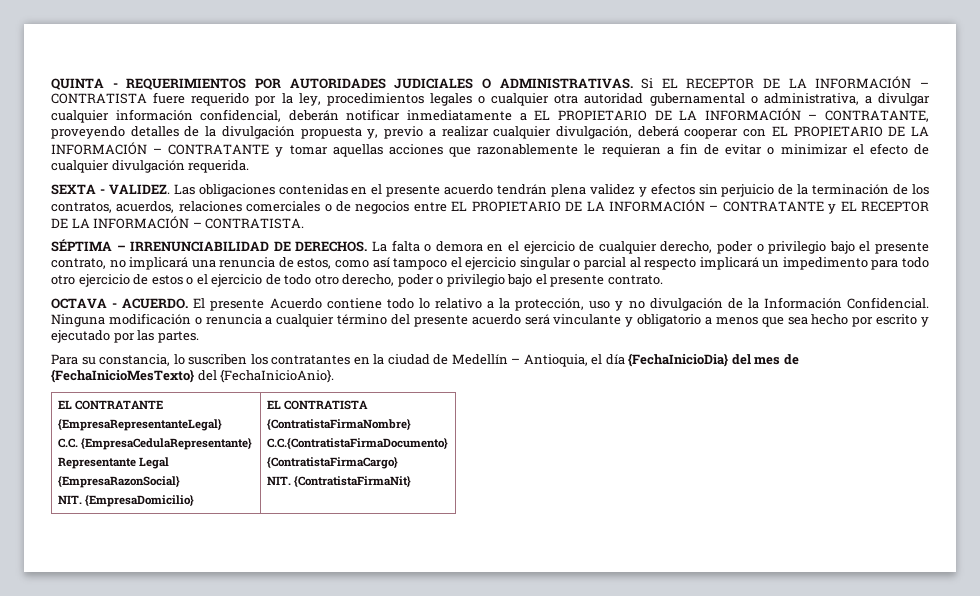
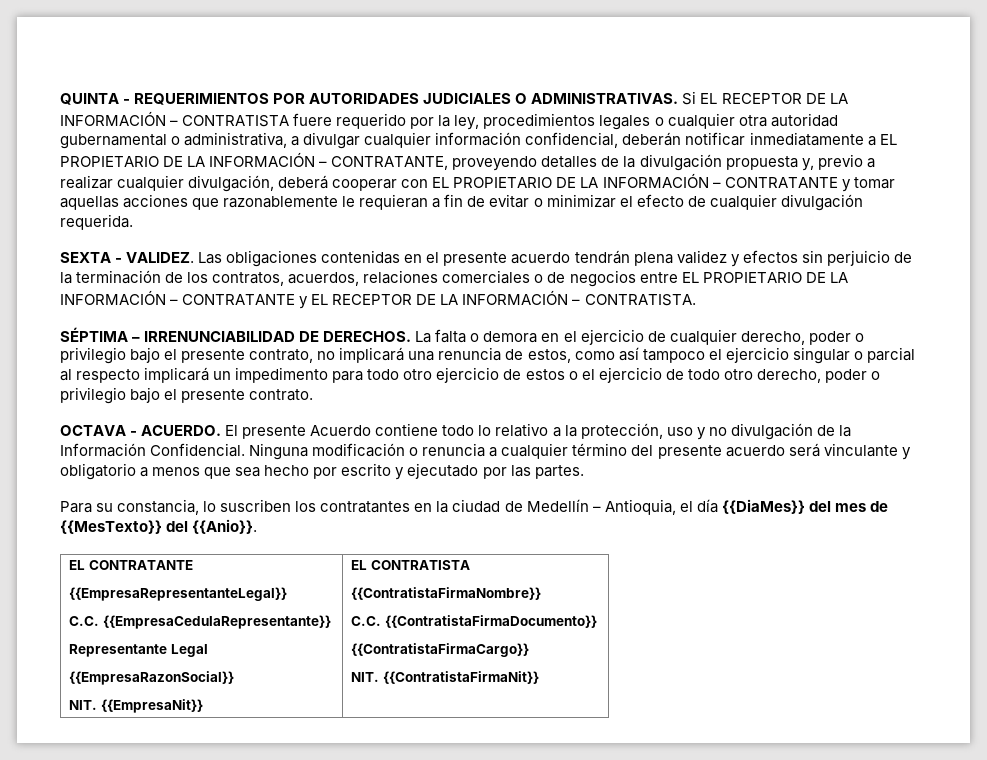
- Para su constancia, lo suscriben los contratantes en la ciudad de Medellín – Antioquia, el día {FechaInicioDia} del mes de {FechaInicioMesTexto} del {FechaInicioAnio}.
+ Para su constancia, lo suscriben los contratantes en la ciudad de Medellín – Antioquia, el día {{DiaMes}} del mes de {{MesTexto}} del {{Anio}}.
  EL CONTRATANTE
- {EmpresaRepresentanteLegal}
- C.C. {EmpresaCedulaRepresentante}
+ {{EmpresaRepresentanteLegal}}
+ C.C. {{EmpresaCedulaRepresentante}}
  Representante Legal
- {EmpresaRazonSocial}
- NIT. {EmpresaDomicilio} | EL CONTRATISTA
- {ContratistaFirmaNombre}
- C.C.{ContratistaFirmaDocumento}
- {ContratistaFirmaCargo}
- NIT. {ContratistaFirmaNit}
+ {{EmpresaRazonSocial}}
+ NIT. {{EmpresaNit}} | EL CONTRATISTA
+ {{ContratistaFirmaNombre}}
+ C.C. {{ContratistaFirmaDocumento}}
+ {{ContratistaFirmaCargo}}
+ NIT. {{ContratistaFirmaNit}}

